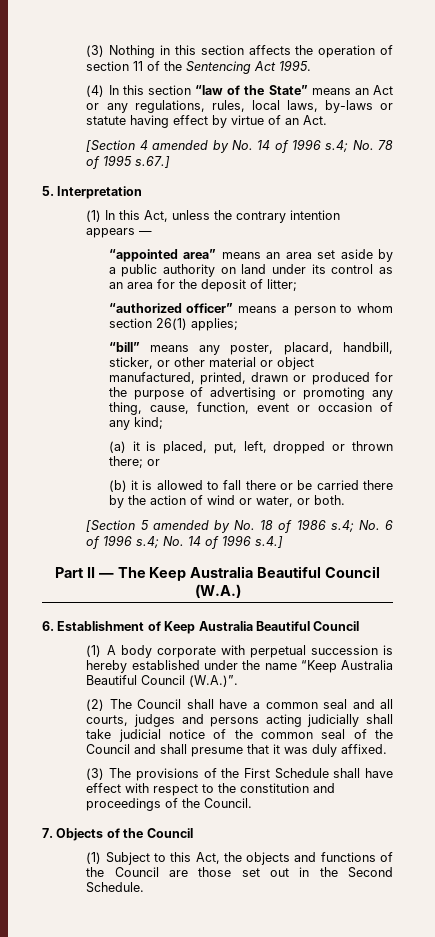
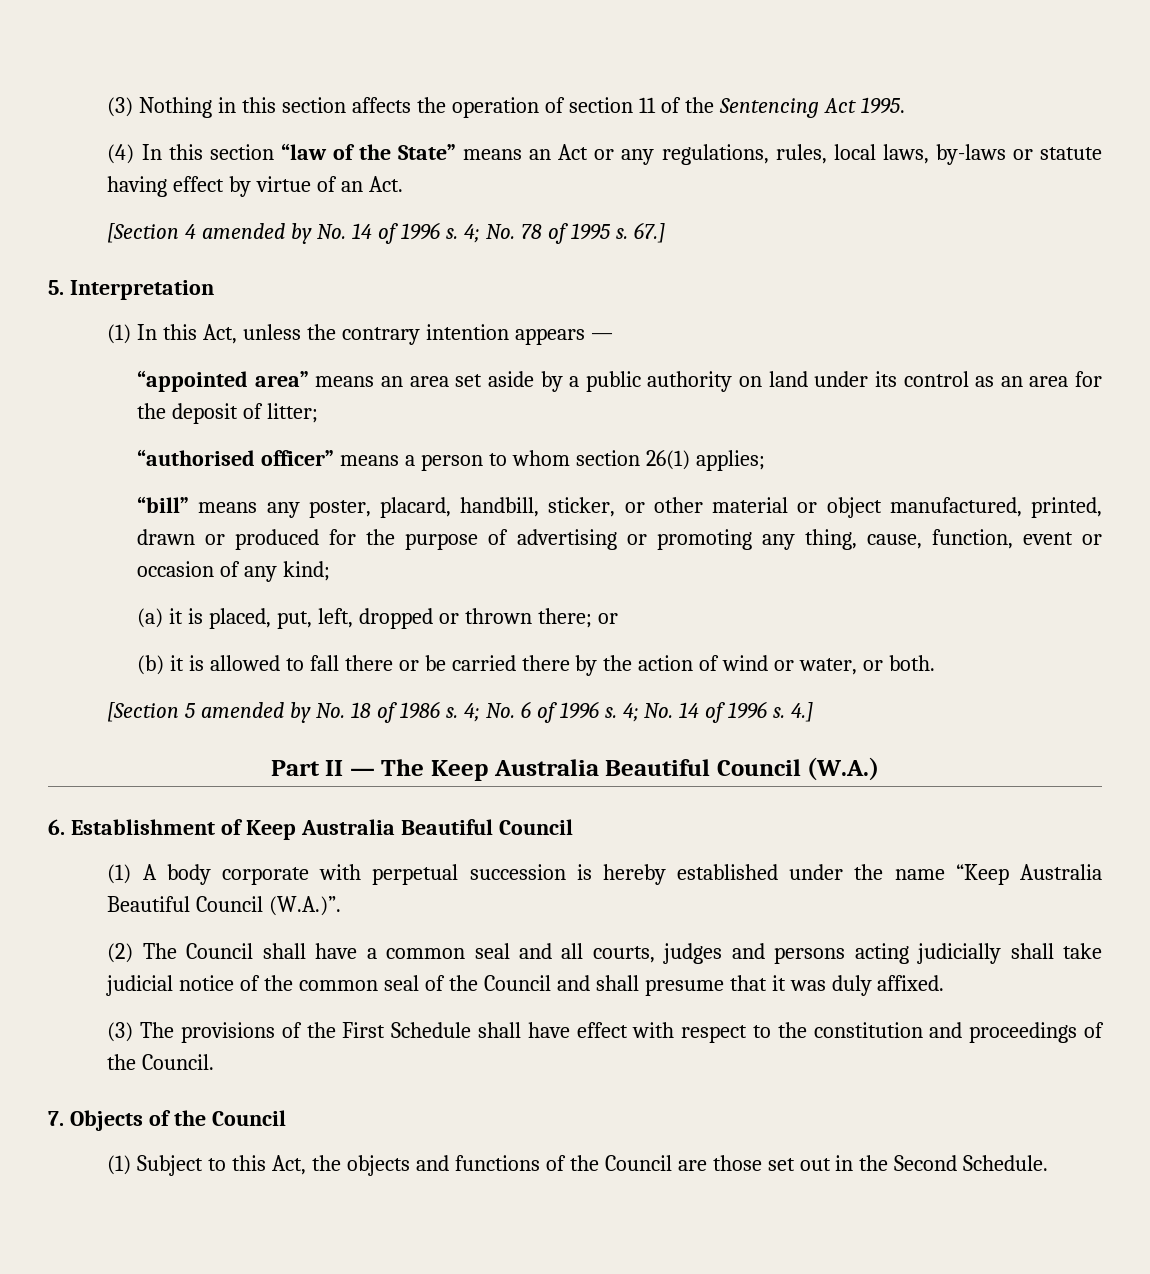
- [Section 4 amended by No. 14 of 1996 s.4; No. 78 of 1995 s.67.]
+ [Section 4 amended by No. 14 of 1996 s. 4; No. 78 of 1995 s. 67.]
- “authorized officer” means a person to whom section 26(1) applies;
+ “authorised officer” means a person to whom section 26(1) applies;
- [Section 5 amended by No. 18 of 1986 s.4; No. 6 of 1996 s.4; No. 14 of 1996 s.4.]
+ [Section 5 amended by No. 18 of 1986 s. 4; No. 6 of 1996 s. 4; No. 14 of 1996 s. 4.]

